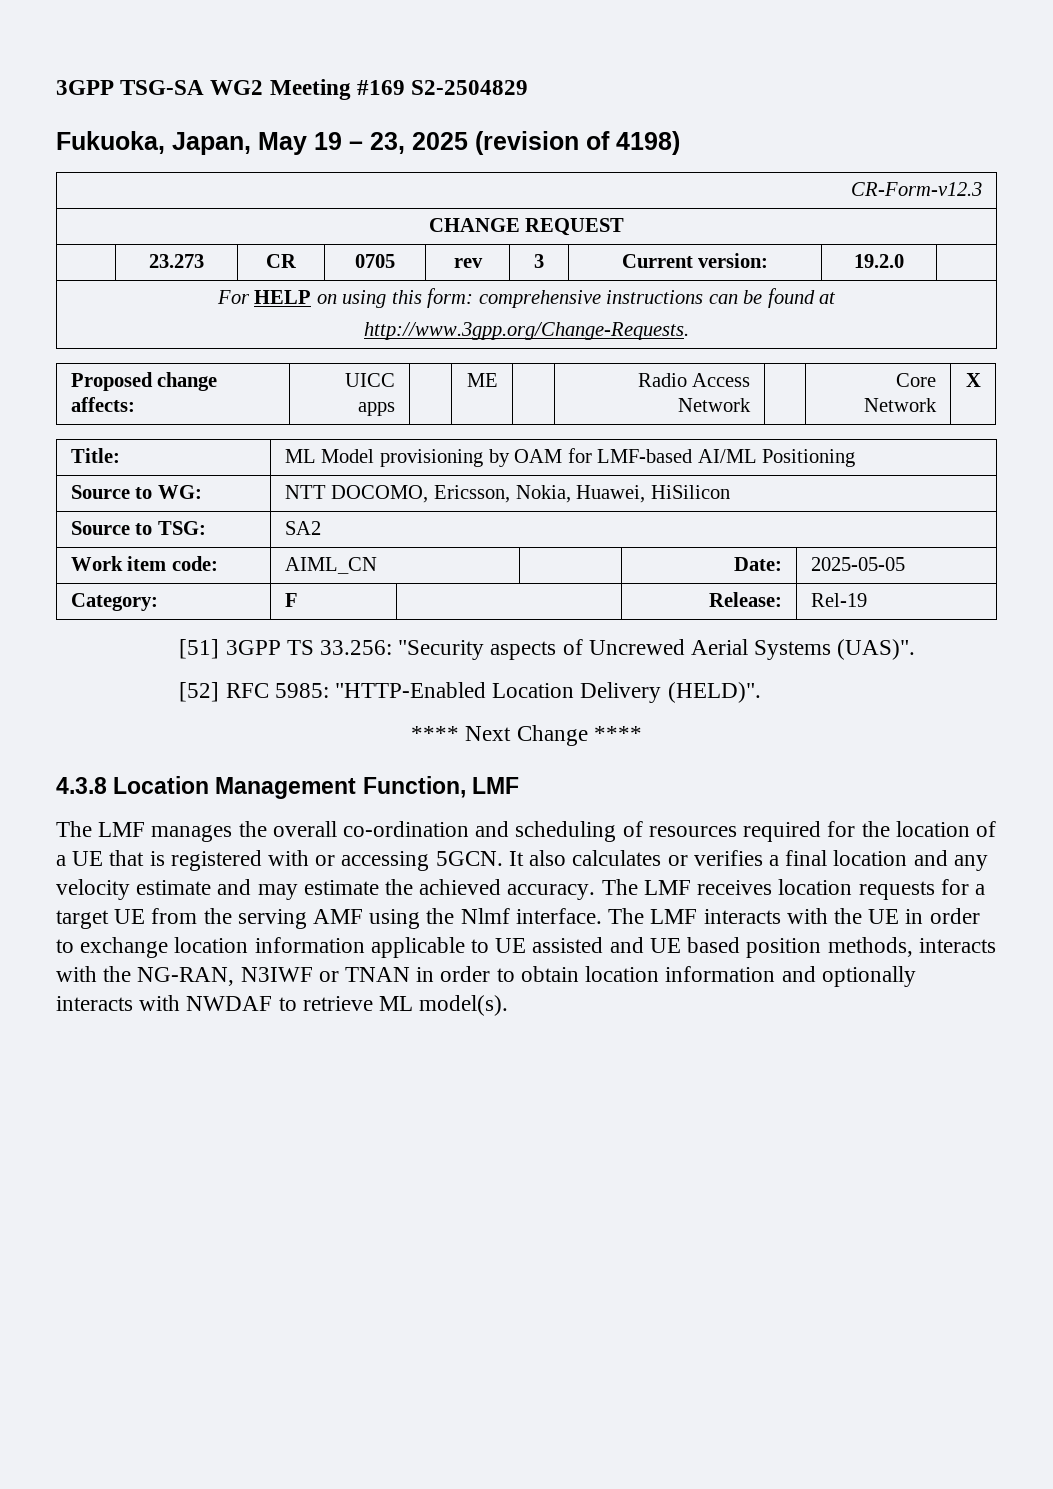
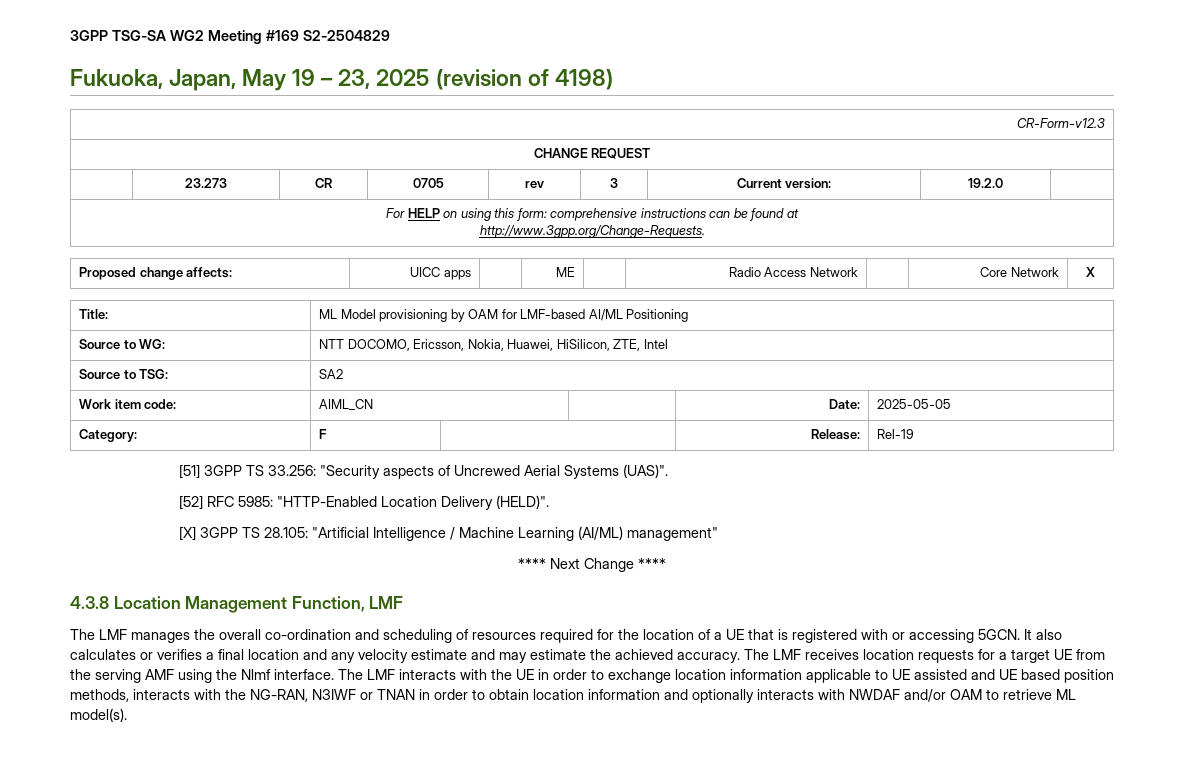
- Source to WG: | NTT DOCOMO, Ericsson, Nokia, Huawei, HiSilicon
+ Source to WG: | NTT DOCOMO, Ericsson, Nokia, Huawei, HiSilicon, ZTE, Intel
+ [X] 3GPP TS 28.105: "Artificial Intelligence / Machine Learning (AI/ML) management"
- The LMF interacts with the UE in order to exchange location information applicable to UE assisted and UE based position methods, interacts with the NG-RAN, N3IWF or TNAN in order to obtain location information and optionally interacts with NWDAF to retrieve ML model(s).
+ The LMF interacts with the UE in order to exchange location information applicable to UE assisted and UE based position methods, interacts with the NG-RAN, N3IWF or TNAN in order to obtain location information and optionally interacts with NWDAF and/or OAM to retrieve ML model(s).

